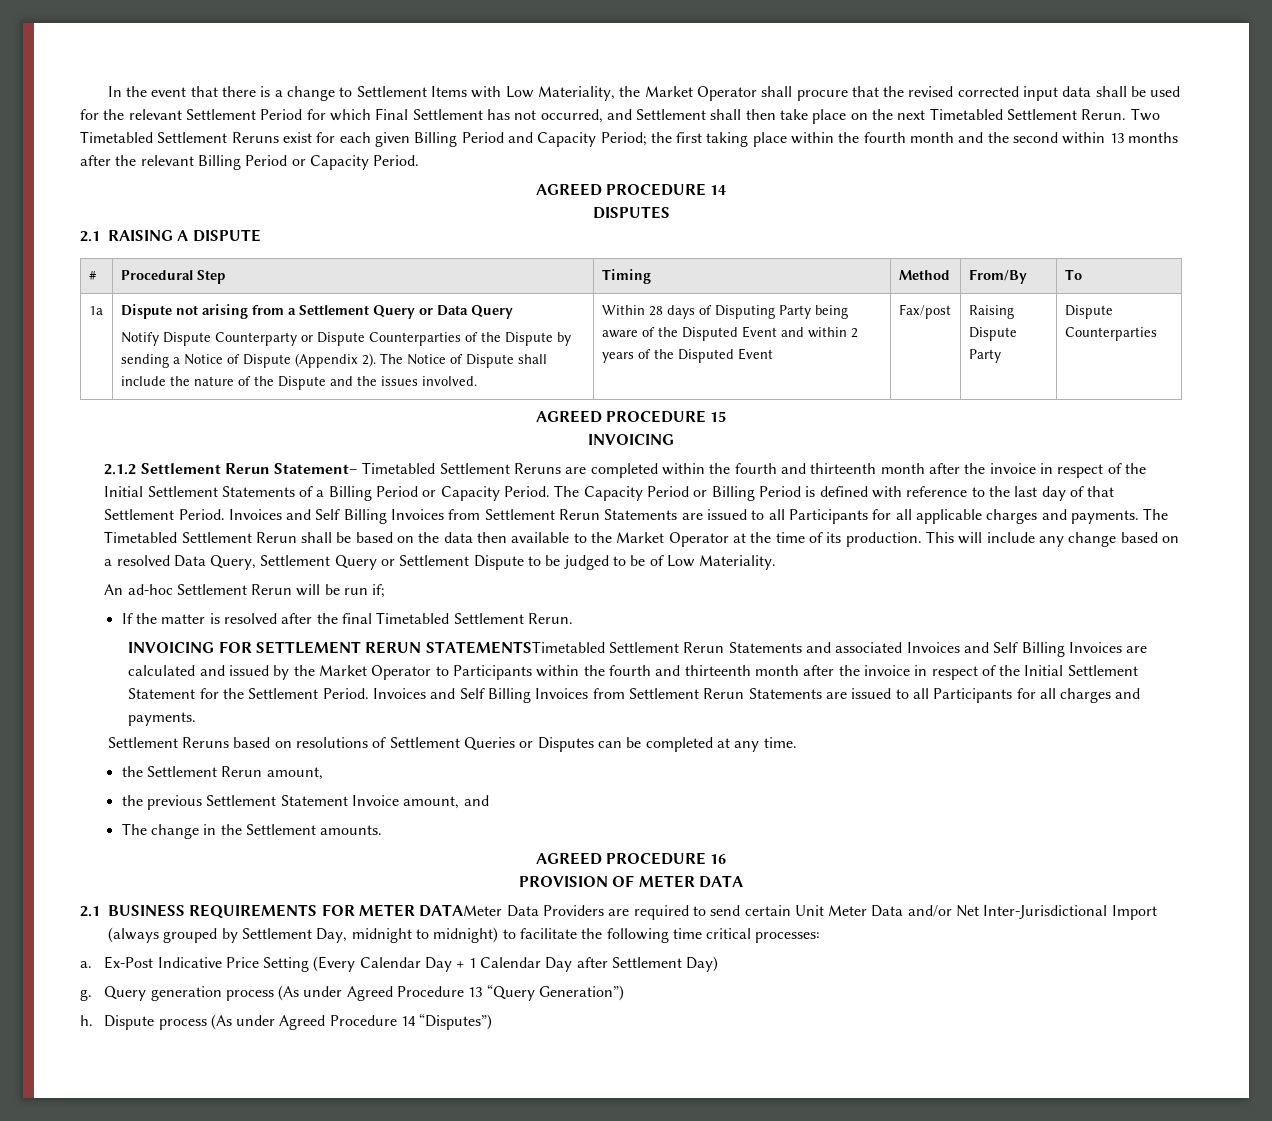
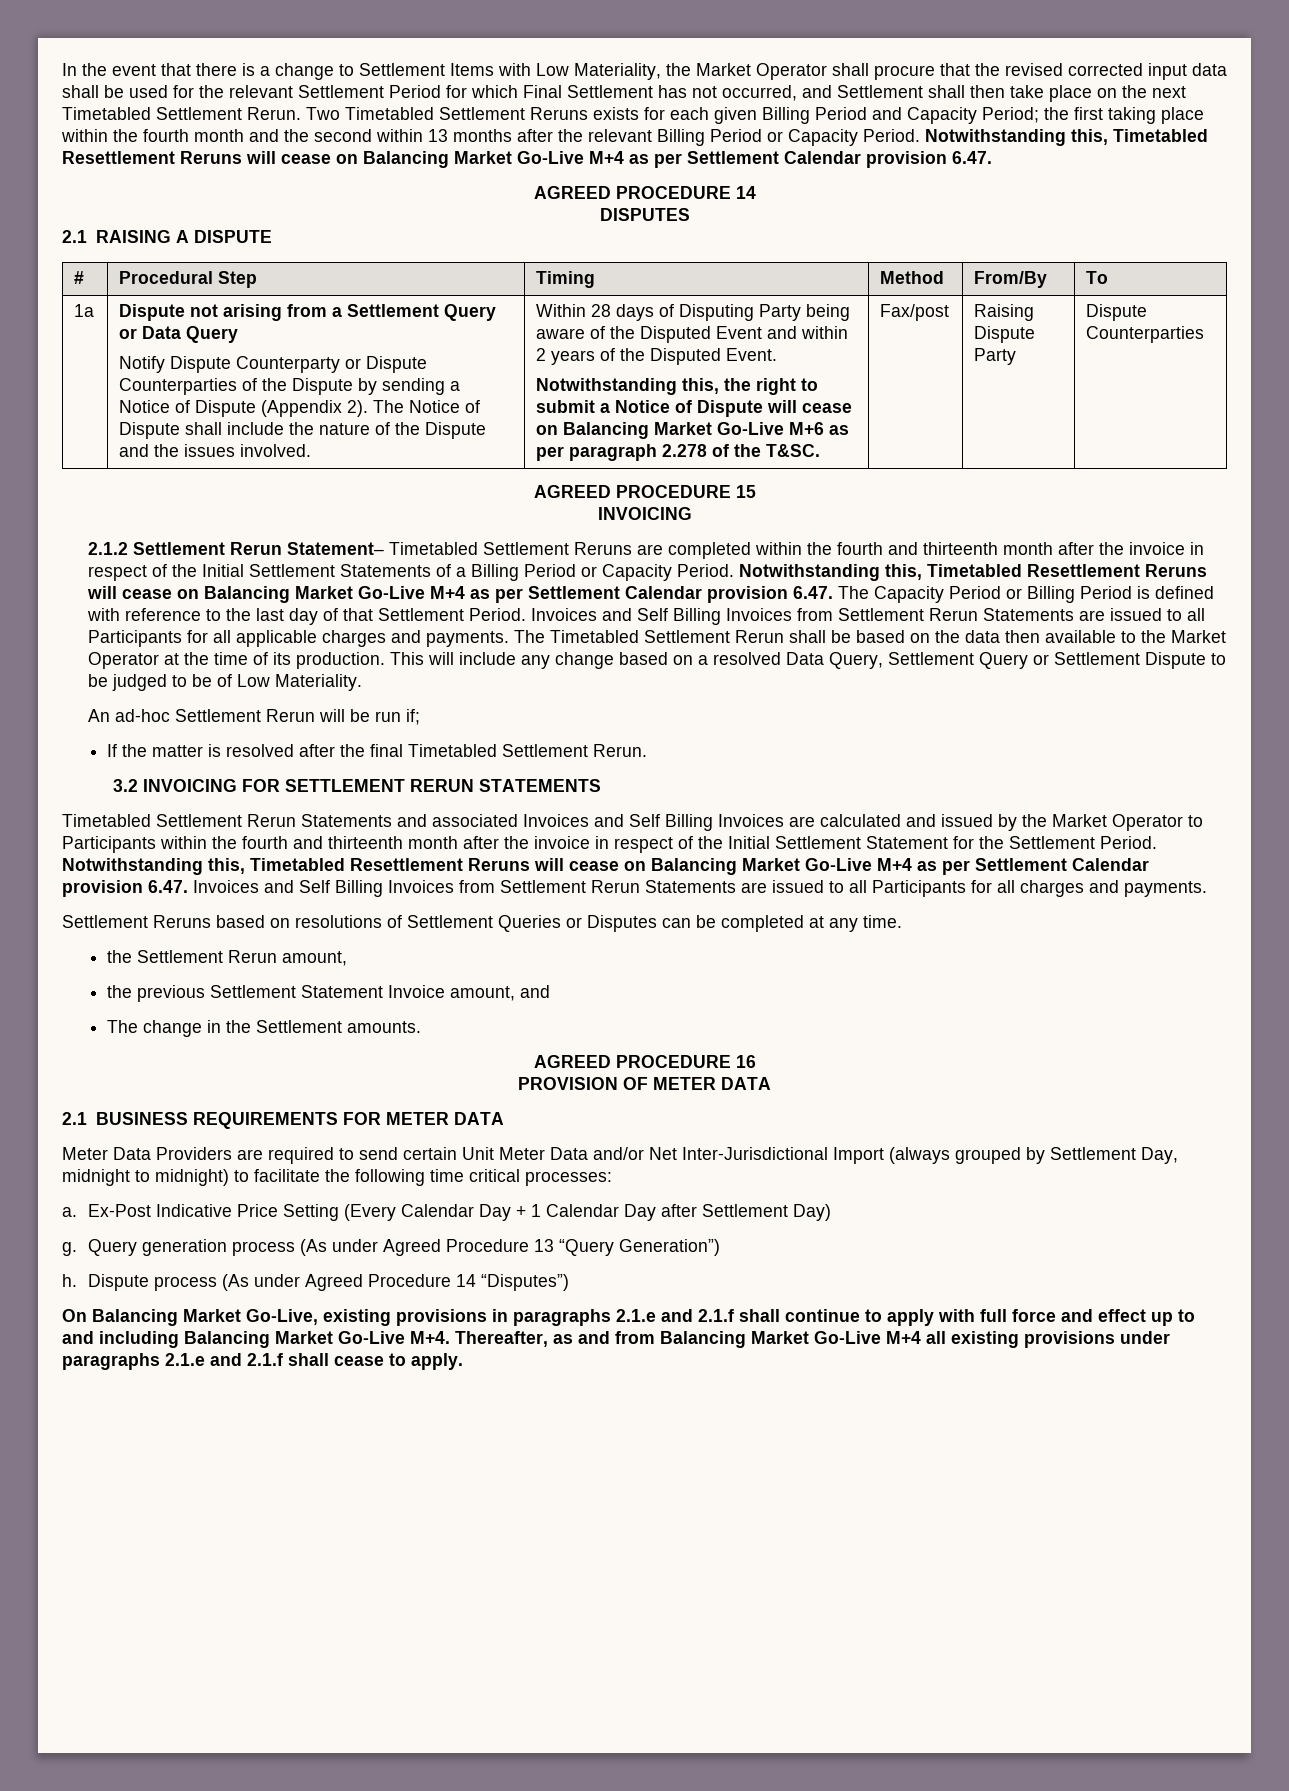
- Two Timetabled Settlement Reruns exist for each given Billing Period and Capacity Period; the first taking place within the fourth month and the second within 13 months after the relevant Billing Period or Capacity Period.
+ Two Timetabled Settlement Reruns exists for each given Billing Period and Capacity Period; the first taking place within the fourth month and the second within 13 months after the relevant Billing Period or Capacity Period. Notwithstanding this, Timetabled Resettlement Reruns will cease on Balancing Market Go-Live M+4 as per Settlement Calendar provision 6.47.
- Within 28 days of Disputing Party being aware of the Disputed Event and within 2 years of the Disputed Event
+ Within 28 days of Disputing Party being aware of the Disputed Event and within 2 years of the Disputed Event.
+ Notwithstanding this, the right to submit a Notice of Dispute will cease on Balancing Market Go-Live M+6 as per paragraph 2.278 of the T&SC.
- The Capacity Period or Billing Period is defined with reference to the last day of that Settlement Period.
+ Notwithstanding this, Timetabled Resettlement Reruns will cease on Balancing Market Go-Live M+4 as per Settlement Calendar provision 6.47. The Capacity Period or Billing Period is defined with reference to the last day of that Settlement Period.
- INVOICING FOR SETTLEMENT RERUN STATEMENTSTimetabled Settlement Rerun Statements and associated Invoices and Self Billing Invoices are calculated and issued by the Market Operator to Participants within the fourth and thirteenth month after the invoice in respect of the Initial Settlement Statement for the Settlement Period.
+ 3.2 INVOICING FOR SETTLEMENT RERUN STATEMENTS
+ Timetabled Settlement Rerun Statements and associated Invoices and Self Billing Invoices are calculated and issued by the Market Operator to Participants within the fourth and thirteenth month after the invoice in respect of the Initial Settlement Statement for the Settlement Period.
- Invoices and Self Billing Invoices from Settlement Rerun Statements are issued to all Participants for all charges and payments.
+ Notwithstanding this, Timetabled Resettlement Reruns will cease on Balancing Market Go-Live M+4 as per Settlement Calendar provision 6.47. Invoices and Self Billing Invoices from Settlement Rerun Statements are issued to all Participants for all charges and payments.
- 2.1 BUSINESS REQUIREMENTS FOR METER DATAMeter Data Providers are required to send certain Unit Meter Data and/or Net Inter-Jurisdictional Import (always grouped by Settlement Day, midnight to midnight) to facilitate the following time critical processes:
+ 2.1 BUSINESS REQUIREMENTS FOR METER DATA
+ Meter Data Providers are required to send certain Unit Meter Data and/or Net Inter-Jurisdictional Import (always grouped by Settlement Day, midnight to midnight) to facilitate the following time critical processes:
+ On Balancing Market Go-Live, existing provisions in paragraphs 2.1.e and 2.1.f shall continue to apply with full force and effect up to and including Balancing Market Go-Live M+4. Thereafter, as and from Balancing Market Go-Live M+4 all existing provisions under paragraphs 2.1.e and 2.1.f shall cease to apply.

